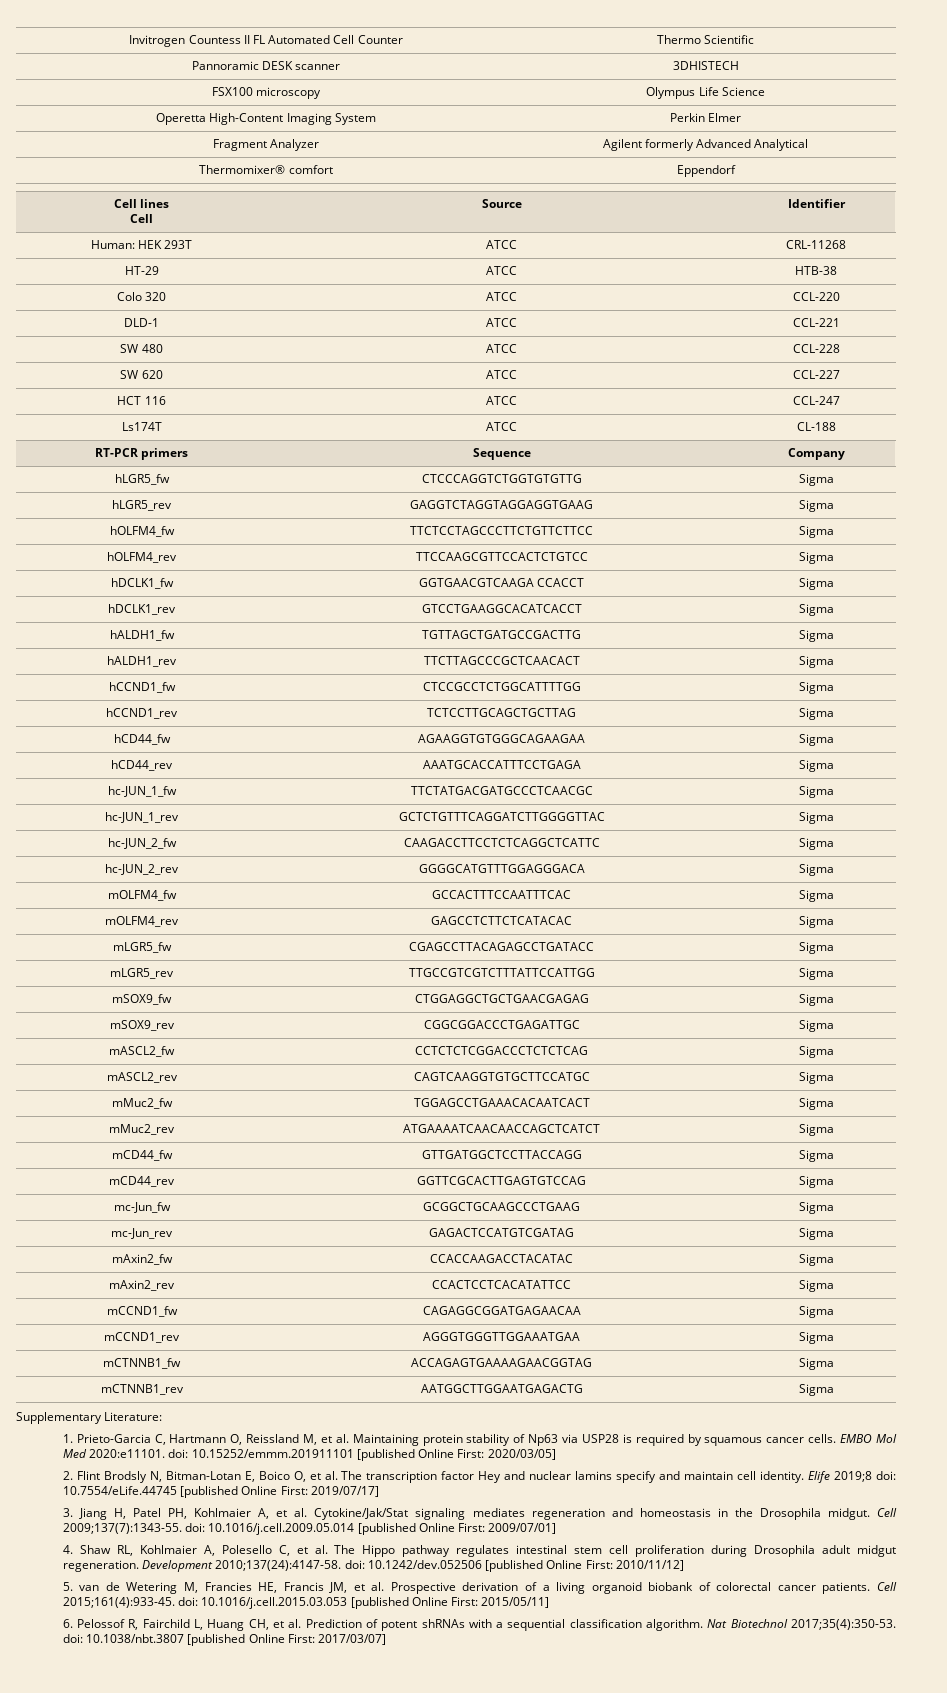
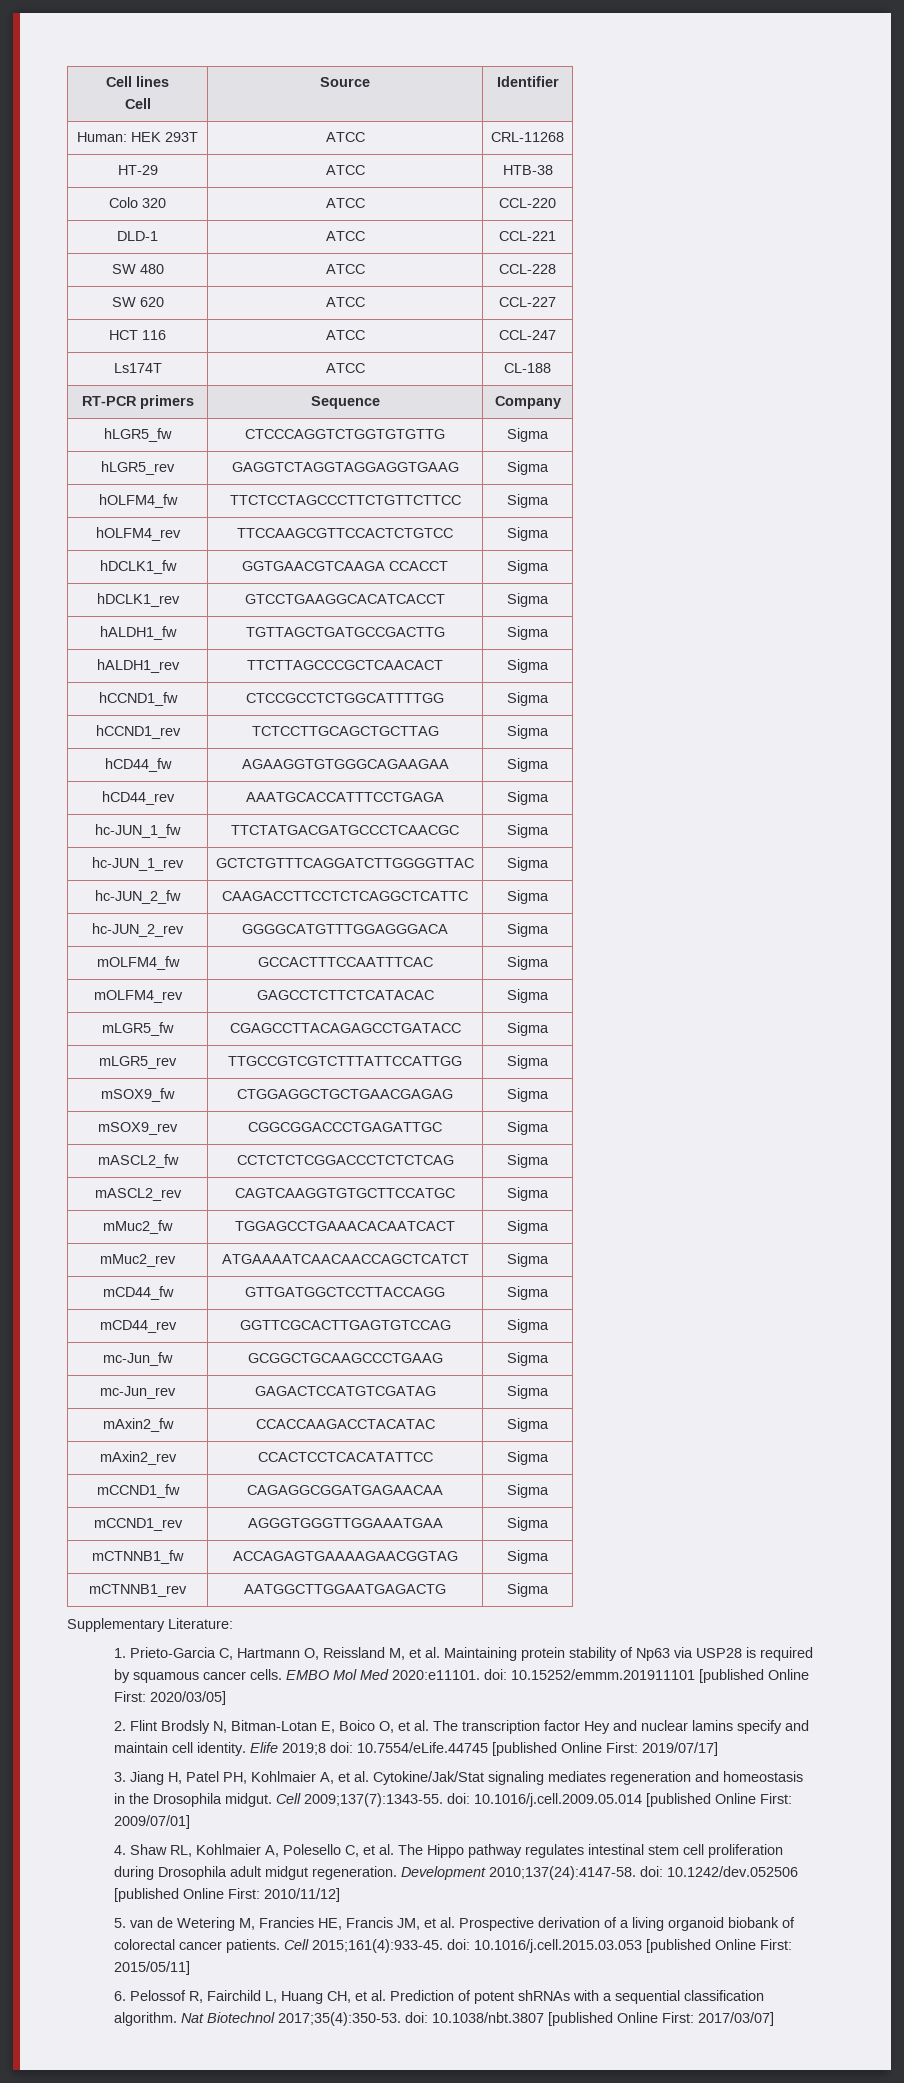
- Invitrogen Countess II FL Automated Cell Counter | Thermo Scientific
- Pannoramic DESK scanner | 3DHISTECH
- FSX100 microscopy | Olympus Life Science
- Operetta High-Content Imaging System | Perkin Elmer
- Fragment Analyzer | Agilent formerly Advanced Analytical
- Thermomixer® comfort | Eppendorf

